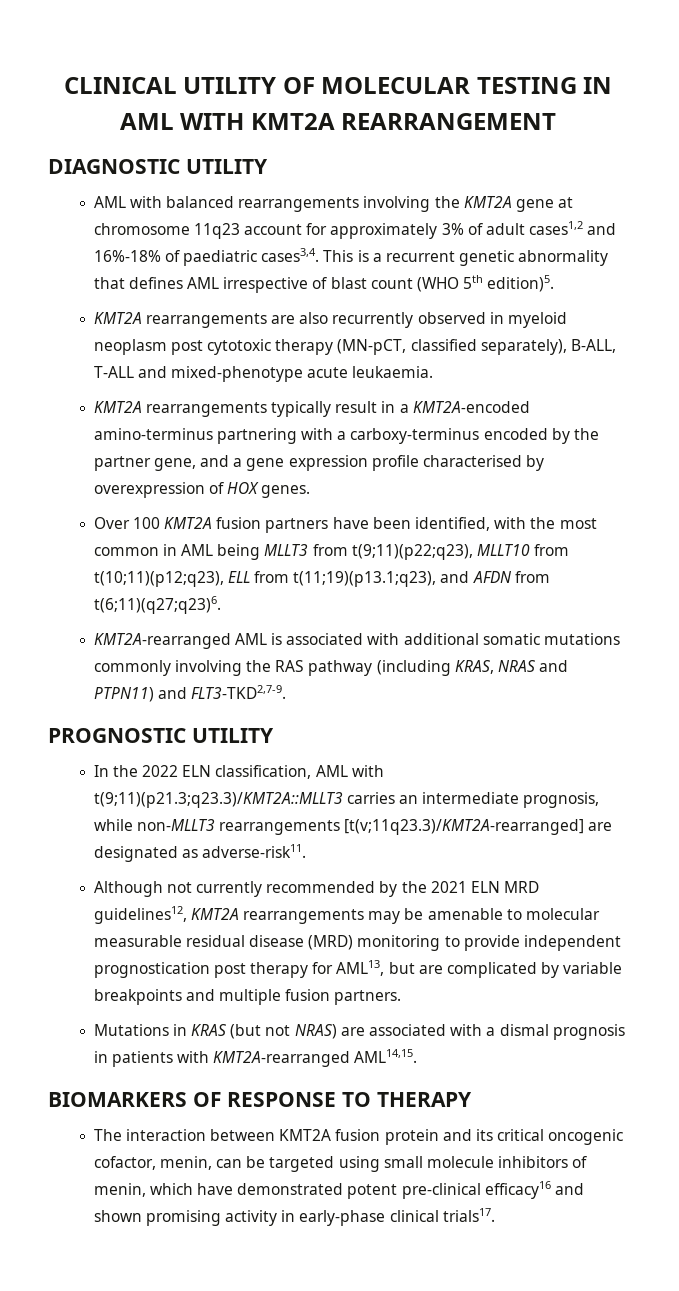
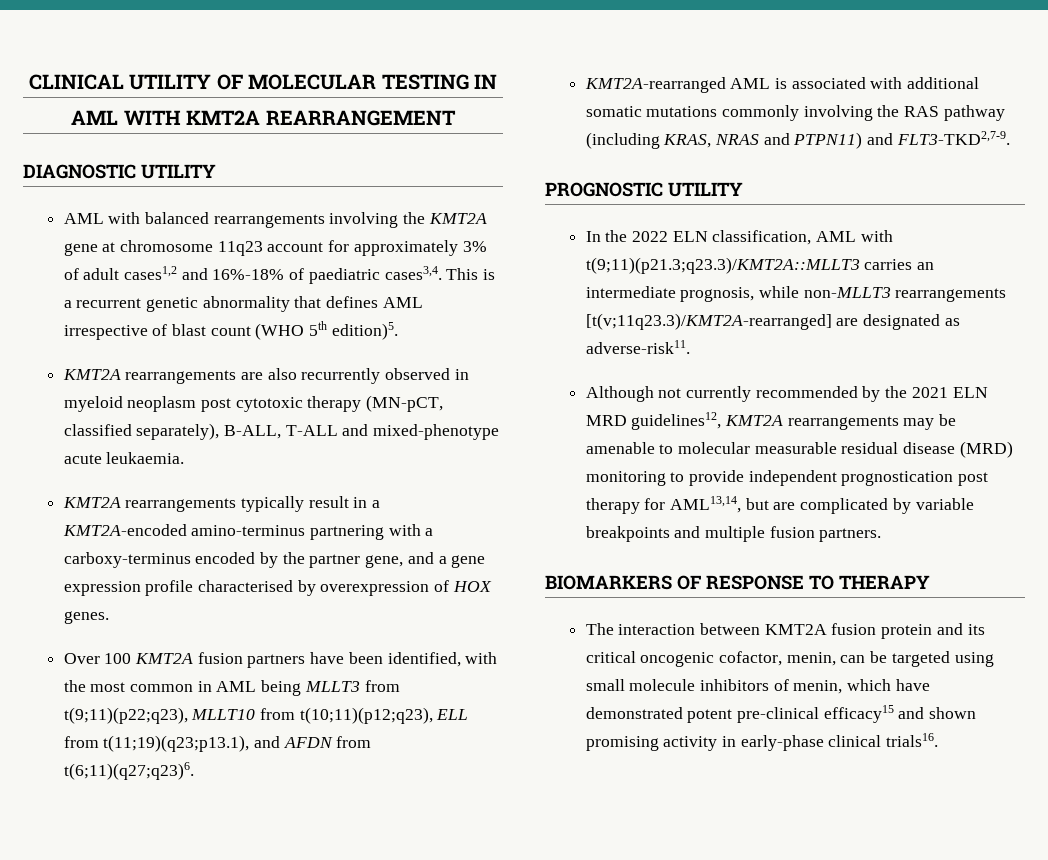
- Over 100 KMT2A fusion partners have been identified, with the most common in AML being MLLT3 from t(9;11)(p22;q23), MLLT10 from t(10;11)(p12;q23), ELL from t(11;19)(p13.1;q23), and AFDN from t(6;11)(q27;q23)6.
+ Over 100 KMT2A fusion partners have been identified, with the most common in AML being MLLT3 from t(9;11)(p22;q23), MLLT10 from t(10;11)(p12;q23), ELL from t(11;19)(q23;p13.1), and AFDN from t(6;11)(q27;q23)6.
- Although not currently recommended by the 2021 ELN MRD guidelines12, KMT2A rearrangements may be amenable to molecular measurable residual disease (MRD) monitoring to provide independent prognostication post therapy for AML13, but are complicated by variable breakpoints and multiple fusion partners.
+ Although not currently recommended by the 2021 ELN MRD guidelines12, KMT2A rearrangements may be amenable to molecular measurable residual disease (MRD) monitoring to provide independent prognostication post therapy for AML13,14, but are complicated by variable breakpoints and multiple fusion partners.
- Mutations in KRAS (but not NRAS) are associated with a dismal prognosis in patients with KMT2A-rearranged AML14,15.
- The interaction between KMT2A fusion protein and its critical oncogenic cofactor, menin, can be targeted using small molecule inhibitors of menin, which have demonstrated potent pre-clinical efficacy16 and shown promising activity in early-phase clinical trials17.
+ The interaction between KMT2A fusion protein and its critical oncogenic cofactor, menin, can be targeted using small molecule inhibitors of menin, which have demonstrated potent pre-clinical efficacy15 and shown promising activity in early-phase clinical trials16.

